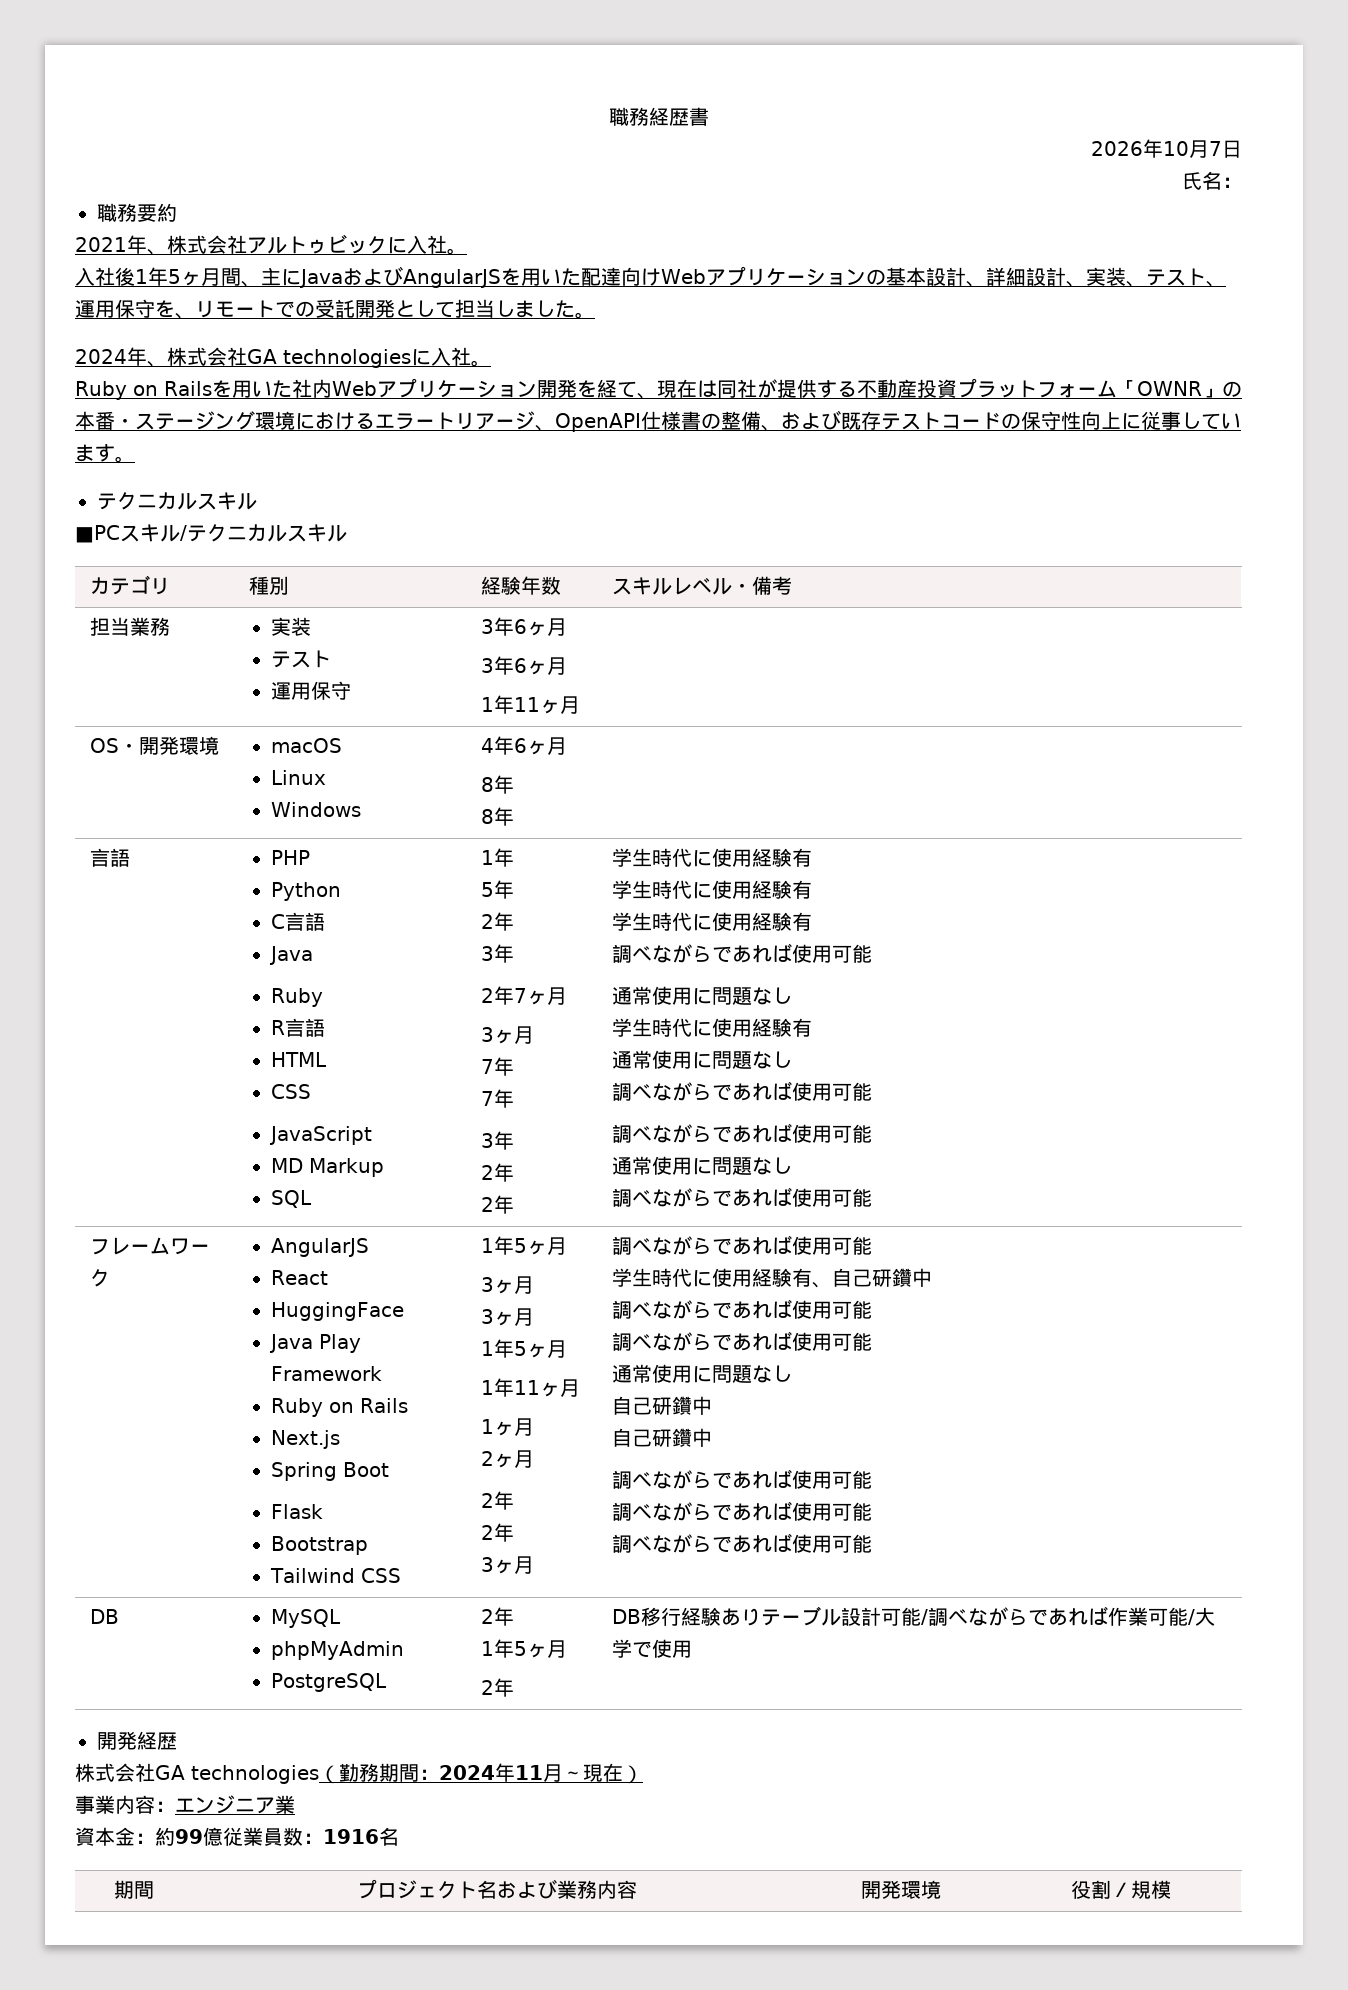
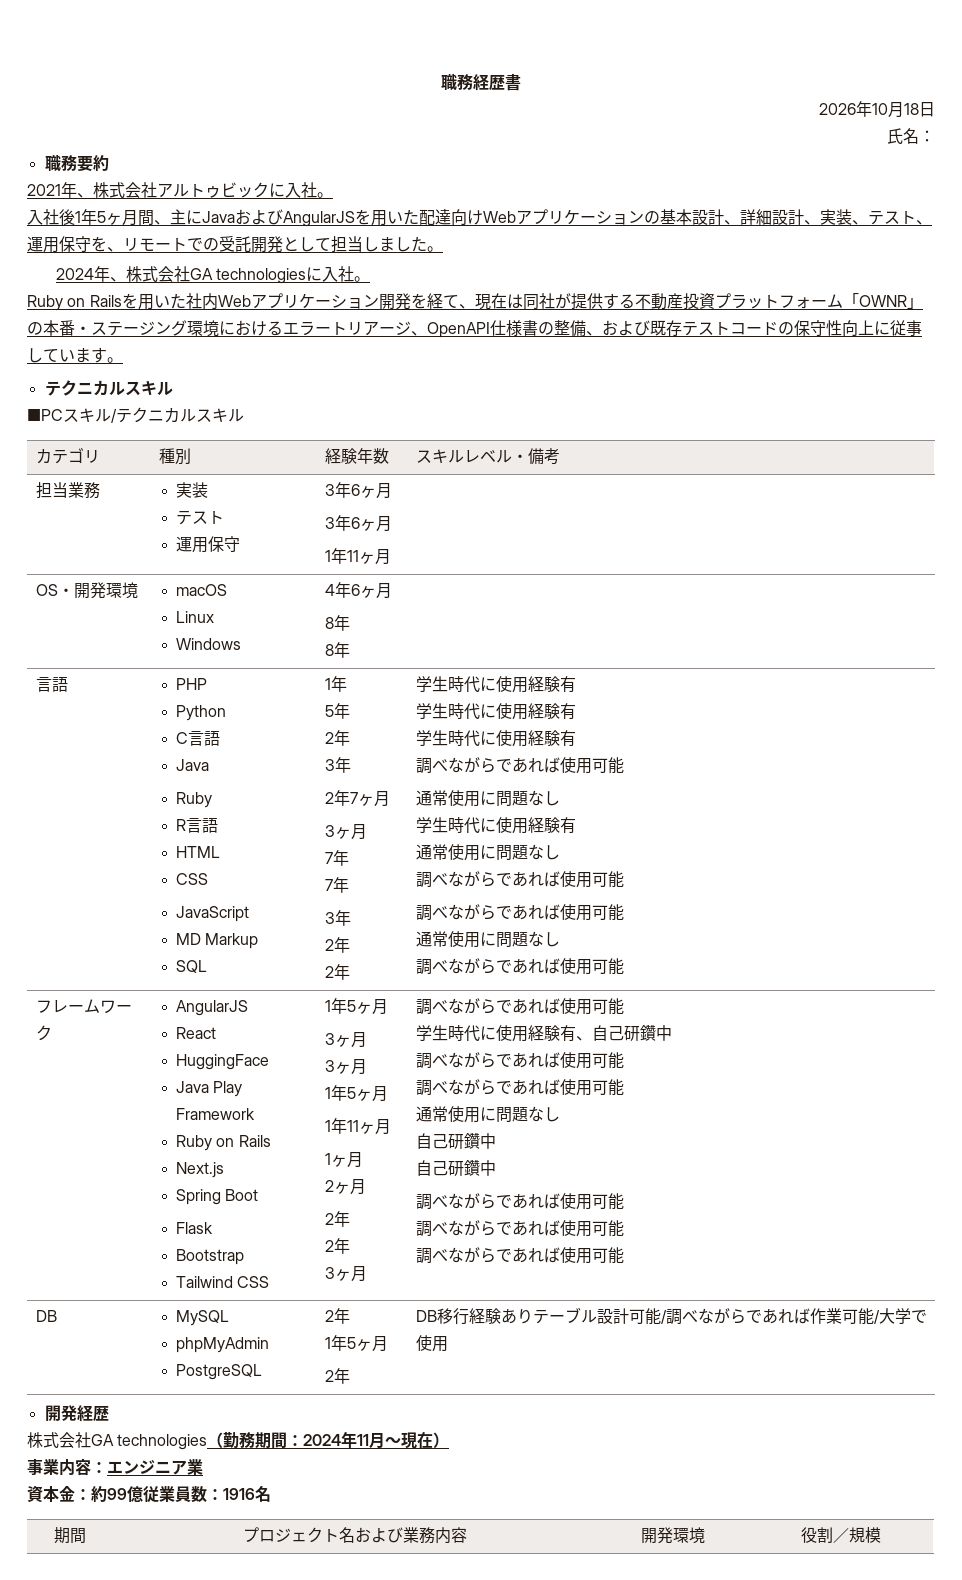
- 2026年10月7日
+ 2026年10月18日

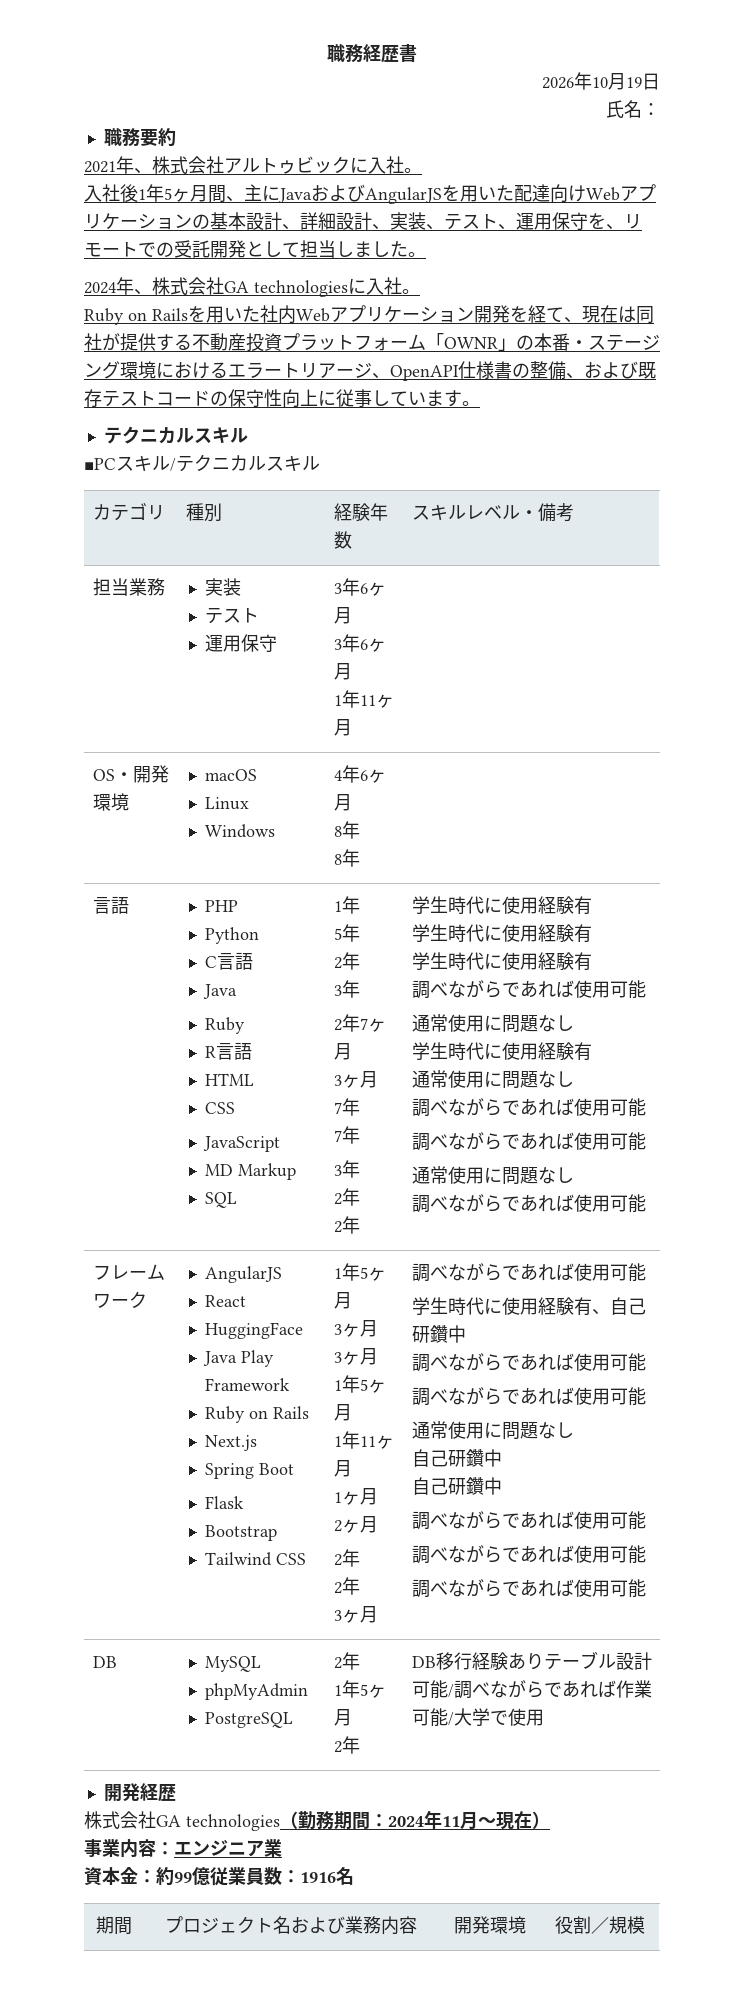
- 2026年10月18日
+ 2026年10月19日

